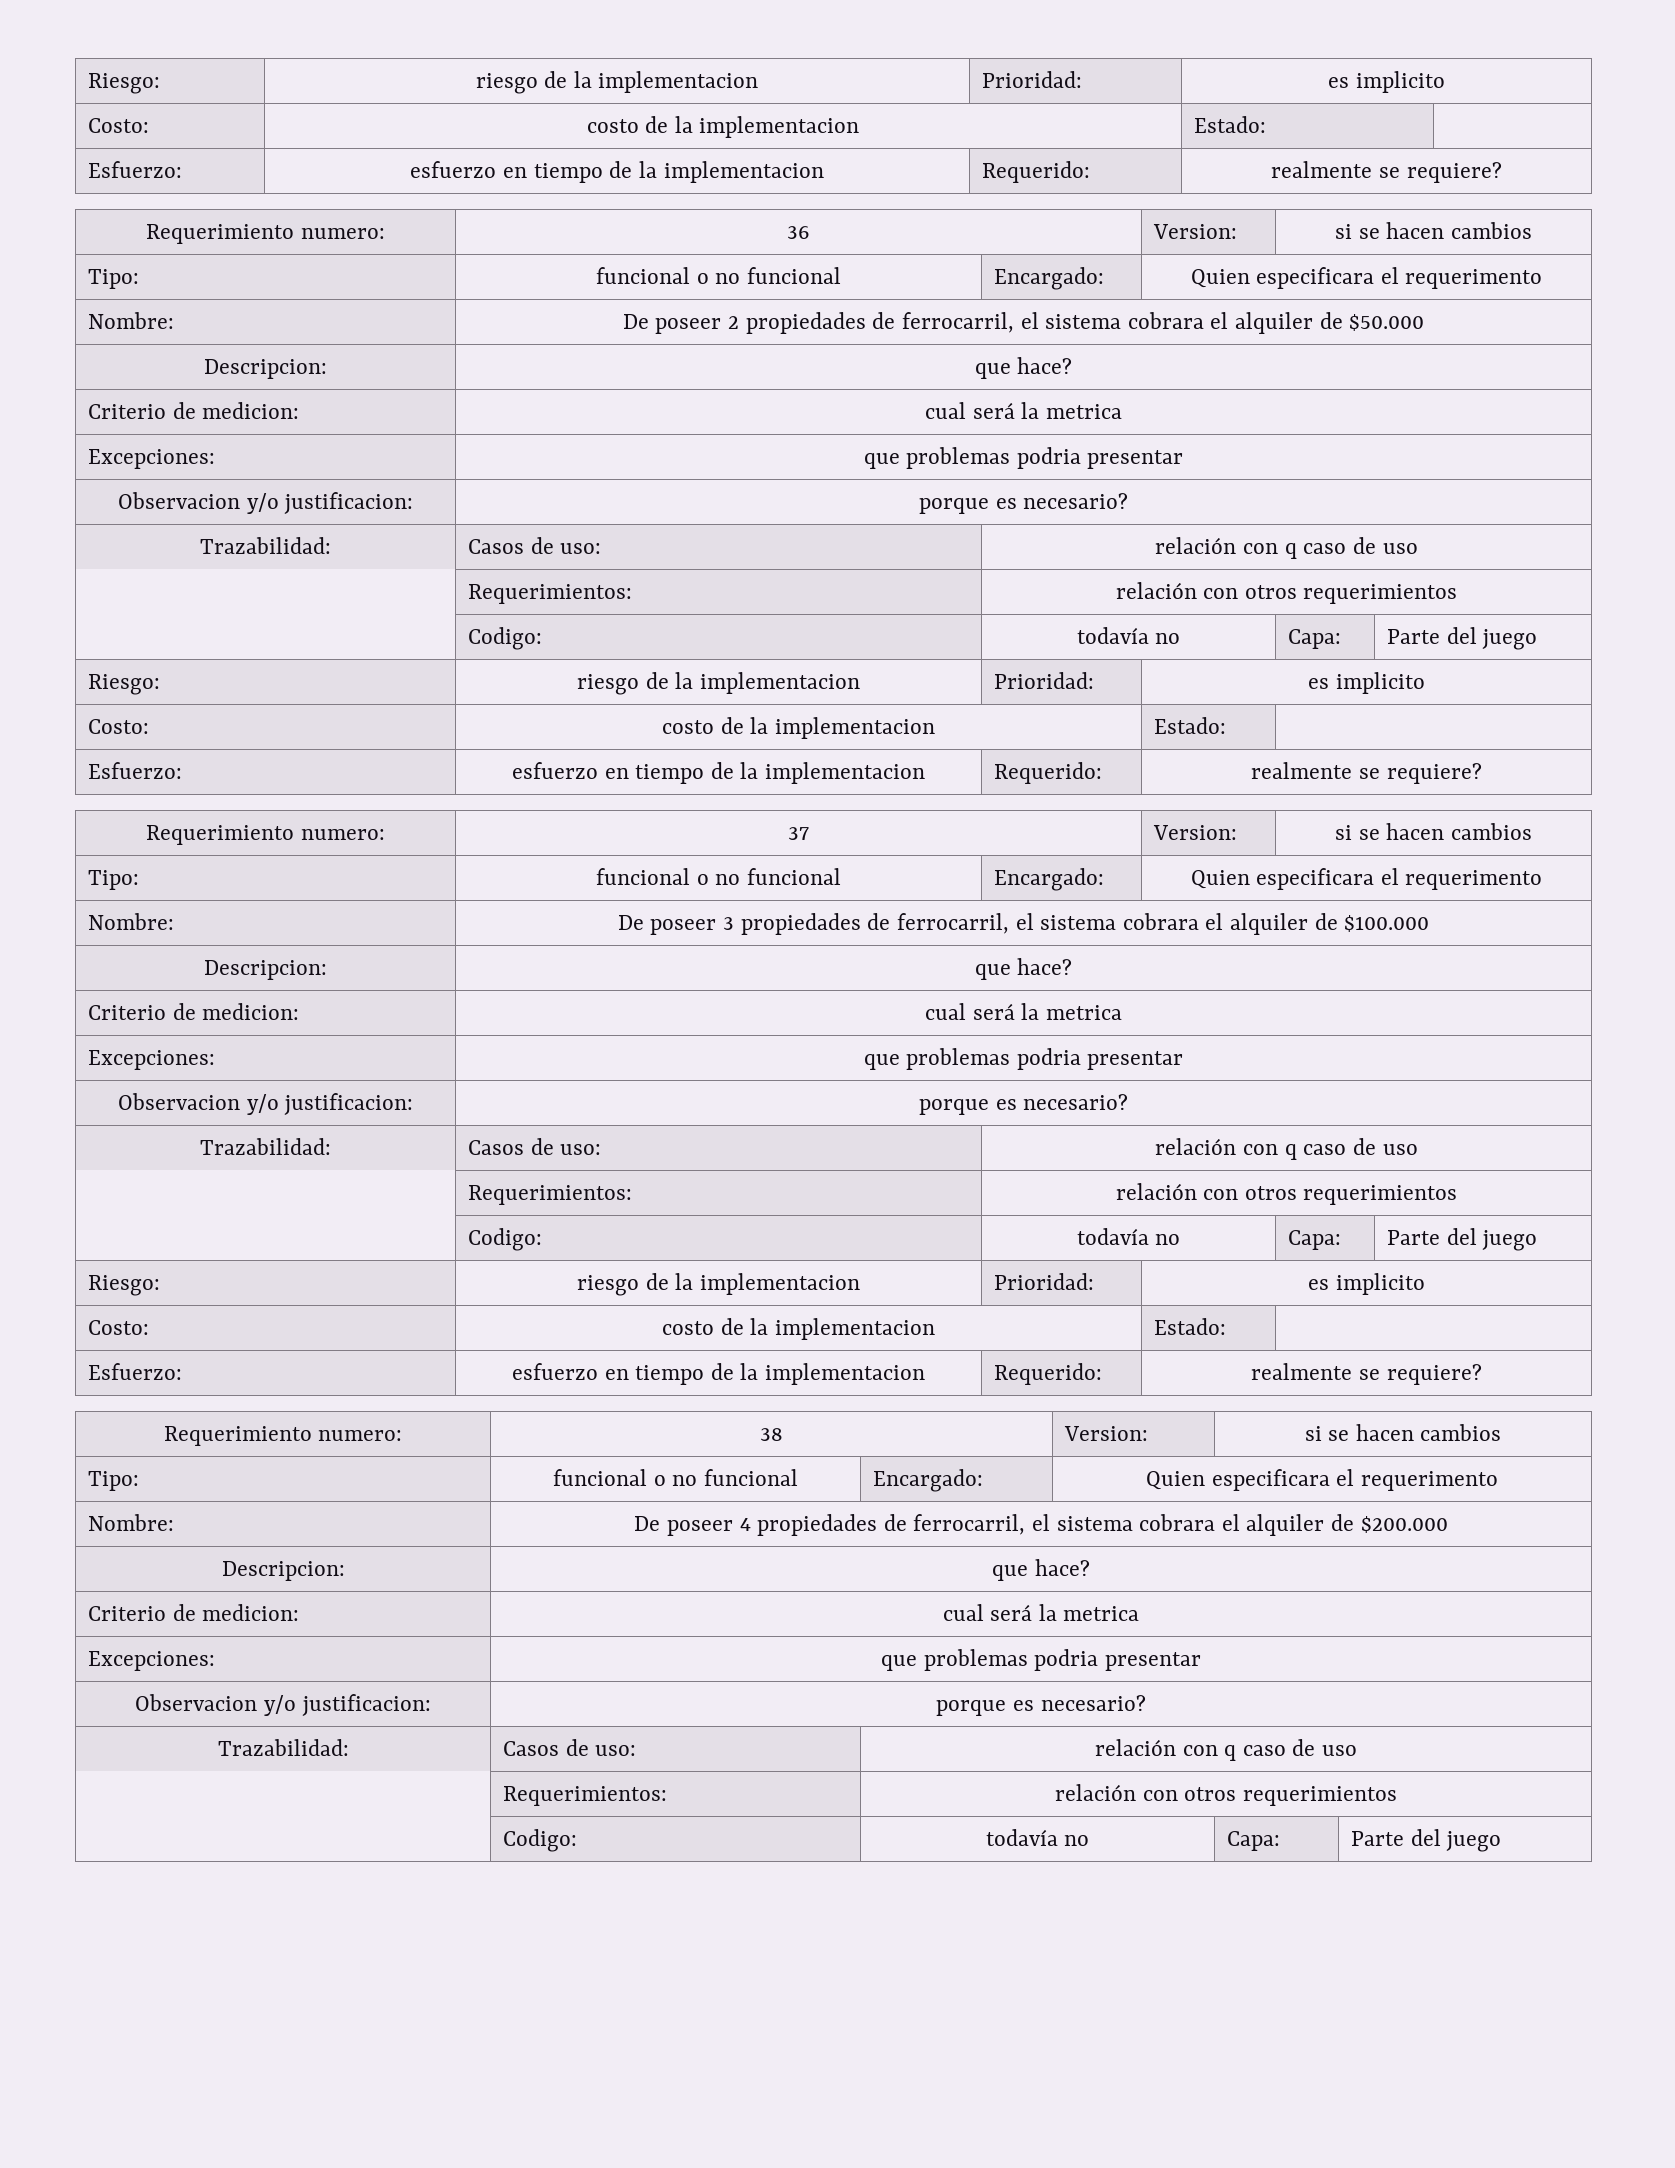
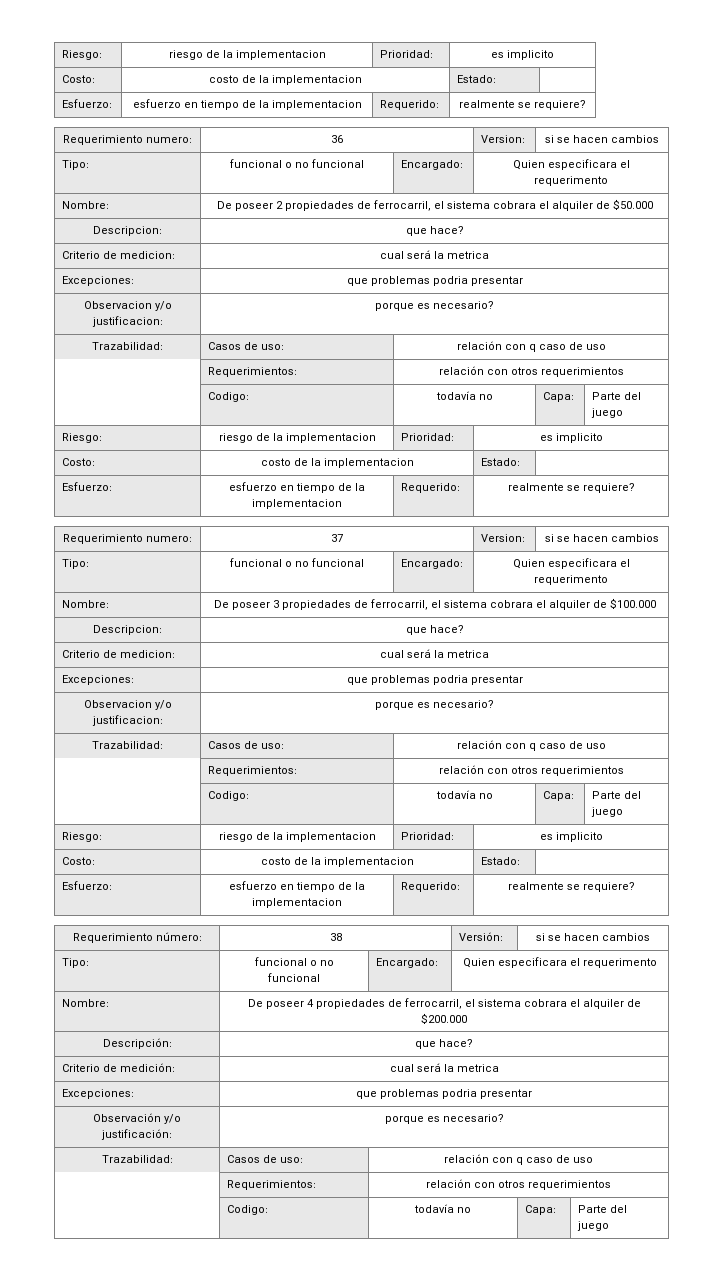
- Requerimiento numero: | 38 | Version: | si se hacen cambios
+ Requerimiento número: | 38 | Versión: | si se hacen cambios
  Nombre: | De poseer 4 propiedades de ferrocarril, el sistema cobrara el alquiler de $200.000
- Descripcion: | que hace?
- Criterio de medicion: | cual será la metrica
+ Descripción: | que hace?
+ Criterio de medición: | cual será la metrica
  Excepciones: | que problemas podria presentar
- Observacion y/o justificacion: | porque es necesario?
+ Observación y/o justificación: | porque es necesario?

